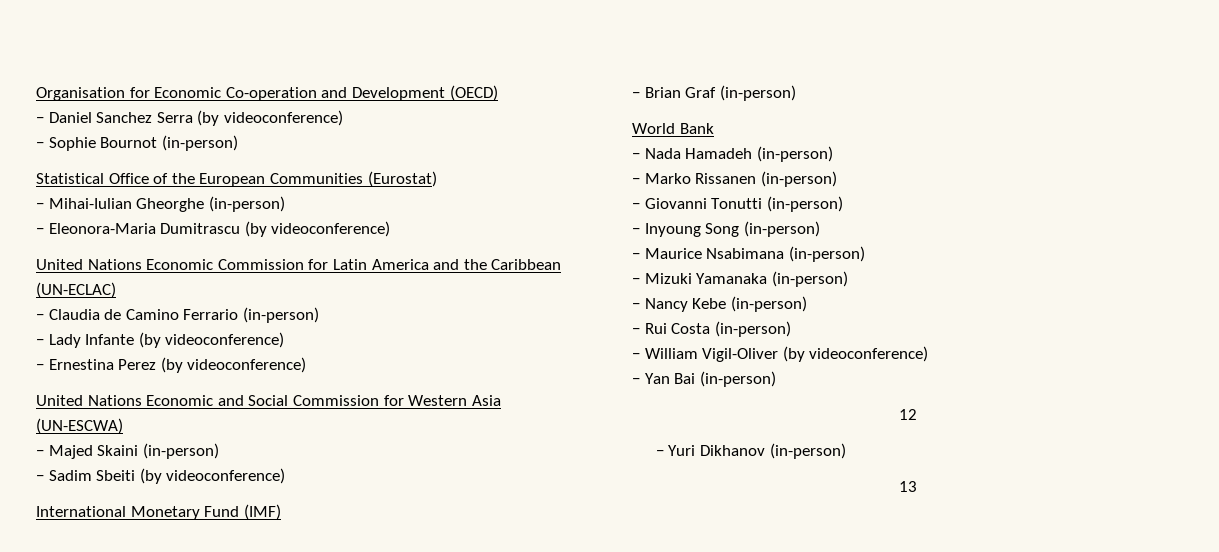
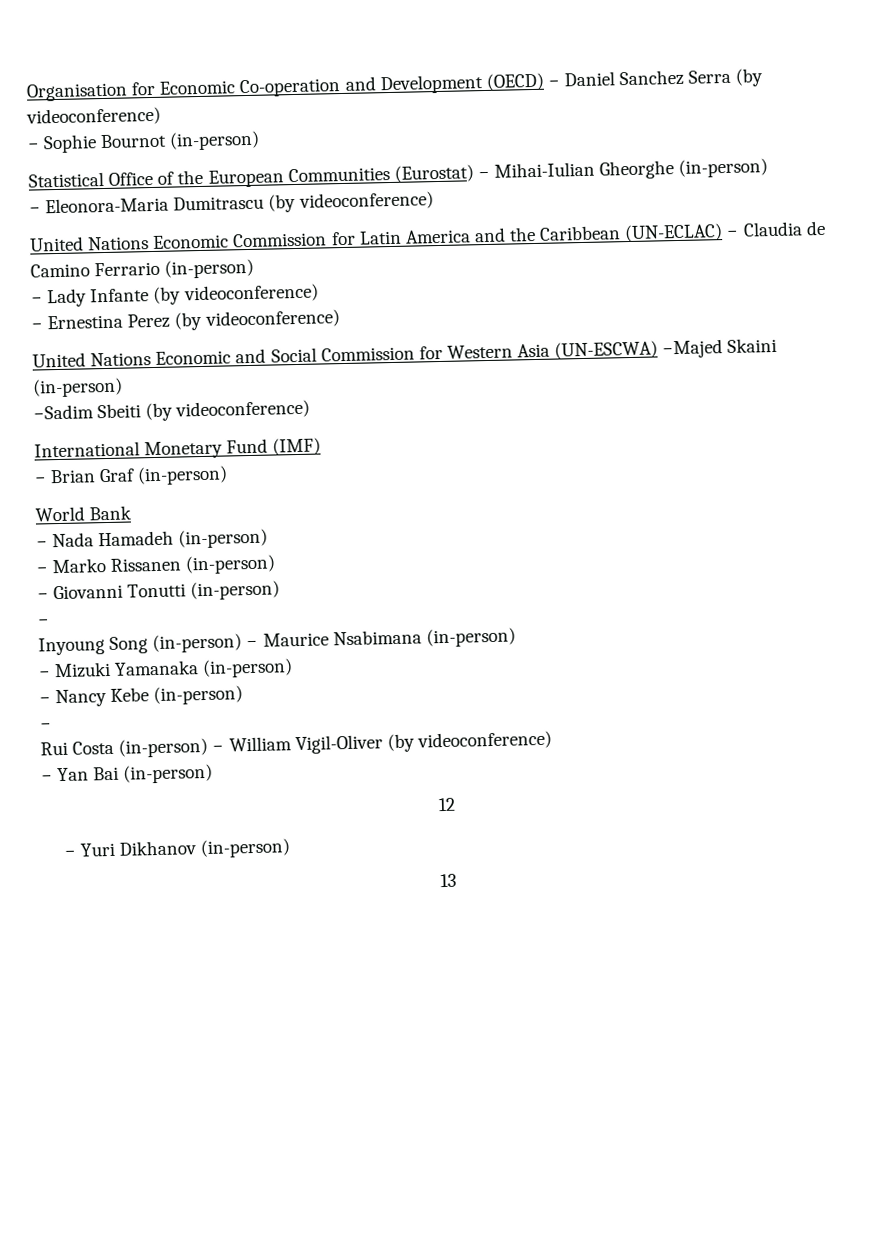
- Organisation for Economic Co-operation and Development (OECD)
- − Daniel Sanchez Serra (by videoconference)
+ Organisation for Economic Co-operation and Development (OECD) − Daniel Sanchez Serra (by videoconference)
- Statistical Office of the European Communities (Eurostat)
- − Mihai-Iulian Gheorghe (in-person)
+ Statistical Office of the European Communities (Eurostat) − Mihai-Iulian Gheorghe (in-person)
- United Nations Economic Commission for Latin America and the Caribbean (UN-ECLAC)
- − Claudia de Camino Ferrario (in-person)
+ United Nations Economic Commission for Latin America and the Caribbean (UN-ECLAC) − Claudia de Camino Ferrario (in-person)
- United Nations Economic and Social Commission for Western Asia (UN-ESCWA)
- − Majed Skaini (in-person)
+ United Nations Economic and Social Commission for Western Asia (UN-ESCWA) −Majed Skaini (in-person)
- − Sadim Sbeiti (by videoconference)
+ −Sadim Sbeiti (by videoconference)
  − Giovanni Tonutti (in-person)
- − Inyoung Song (in-person)
- − Maurice Nsabimana (in-person)
+ −
+ Inyoung Song (in-person) − Maurice Nsabimana (in-person)
  − Nancy Kebe (in-person)
- − Rui Costa (in-person)
- − William Vigil-Oliver (by videoconference)
+ −
+ Rui Costa (in-person) − William Vigil-Oliver (by videoconference)

